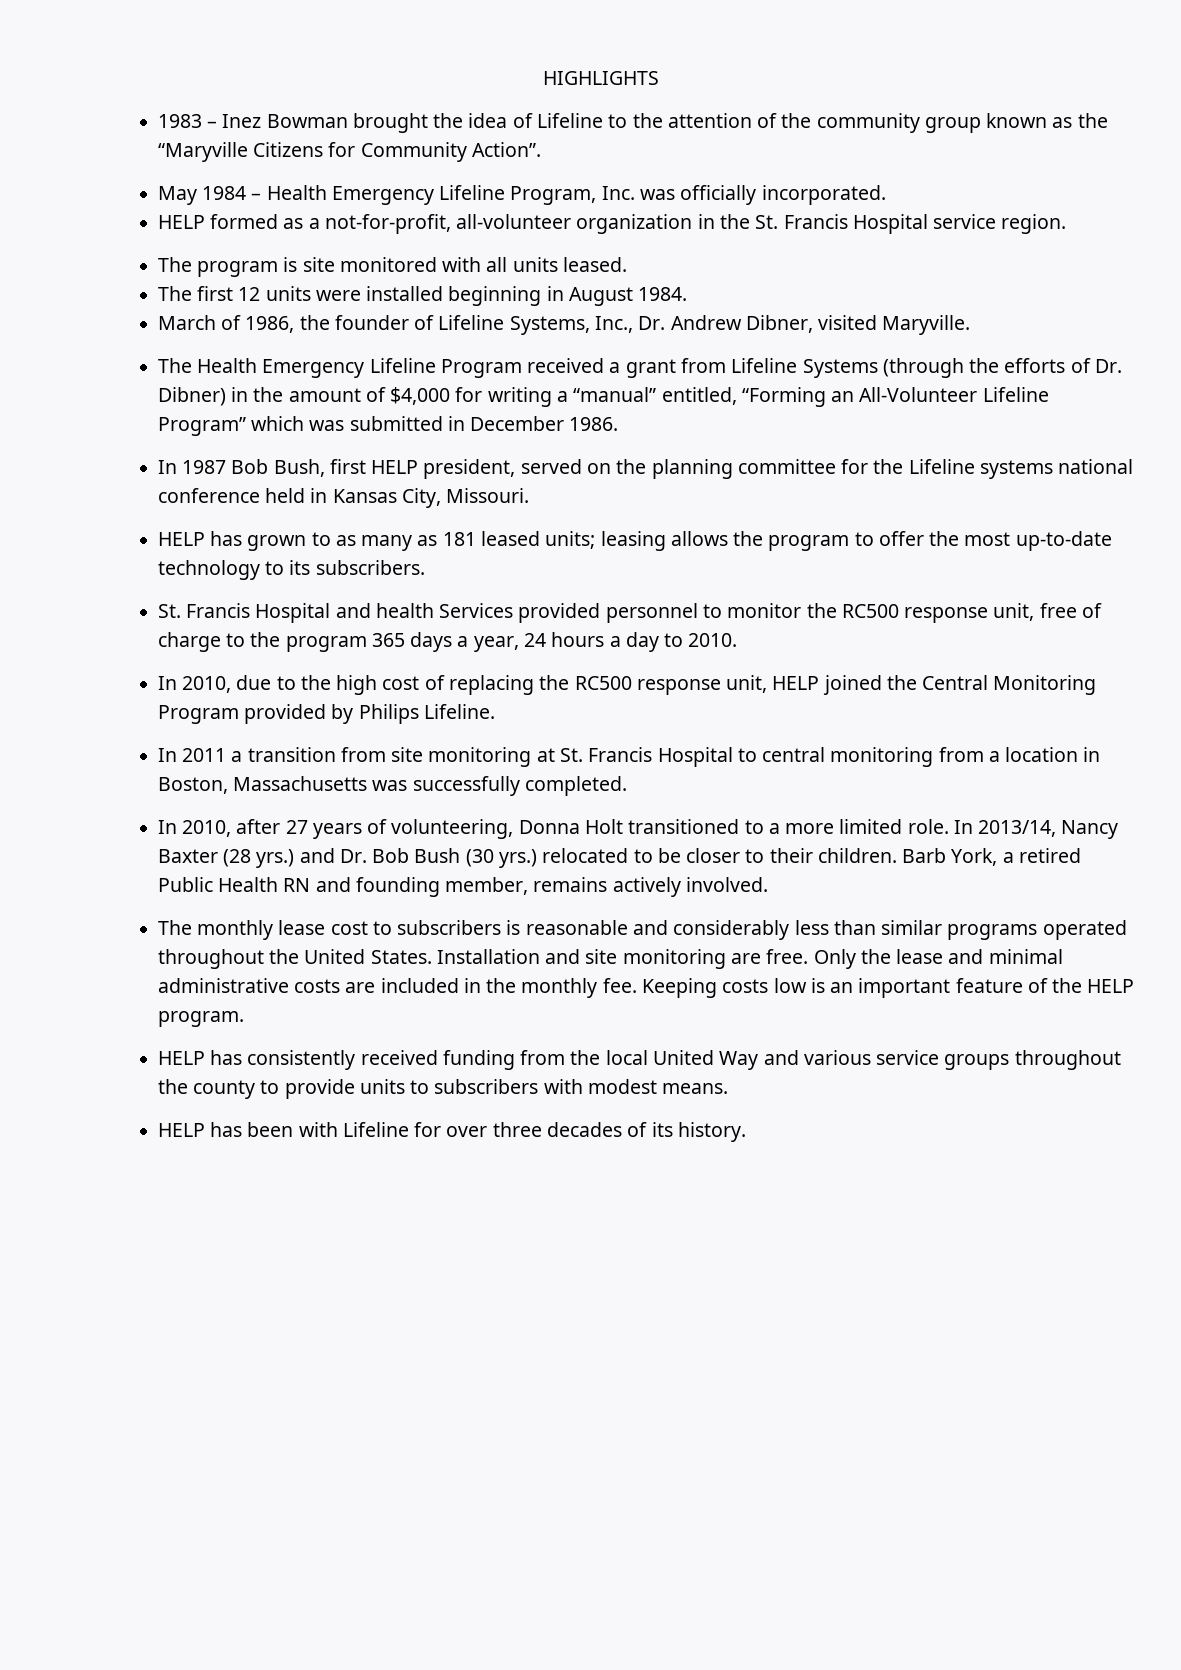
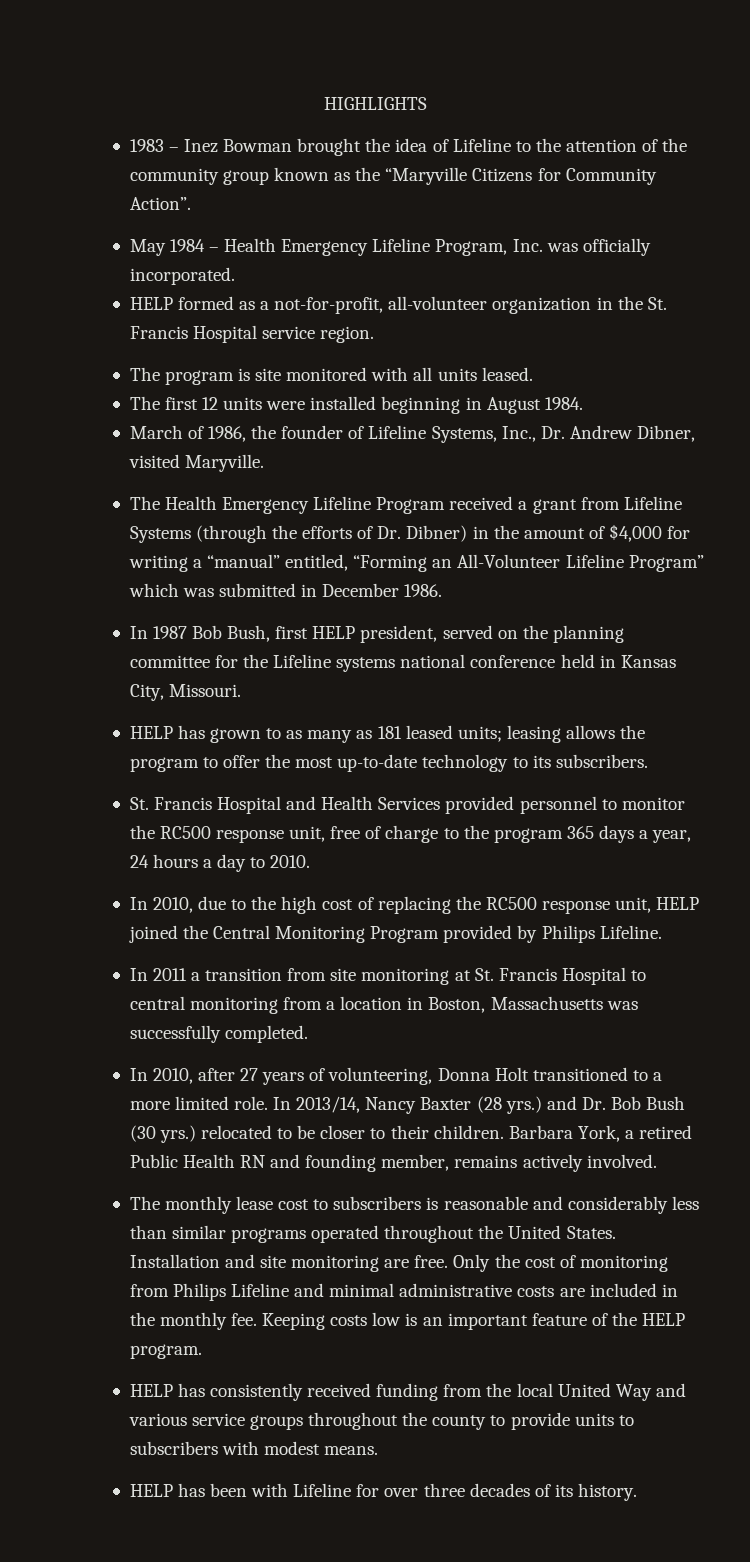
- St. Francis Hospital and health Services provided personnel to monitor the RC500 response unit, free of charge to the program 365 days a year, 24 hours a day to 2010.
+ St. Francis Hospital and Health Services provided personnel to monitor the RC500 response unit, free of charge to the program 365 days a year, 24 hours a day to 2010.
- Barb York, a retired Public Health RN and founding member, remains actively involved.
+ Barbara York, a retired Public Health RN and founding member, remains actively involved.
- Only the lease and minimal administrative costs are included in the monthly fee.
+ Only the cost of monitoring from Philips Lifeline and minimal administrative costs are included in the monthly fee.

